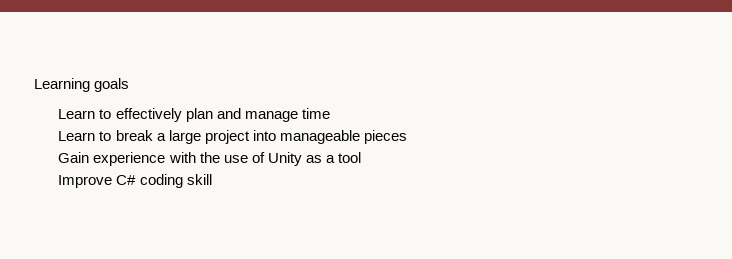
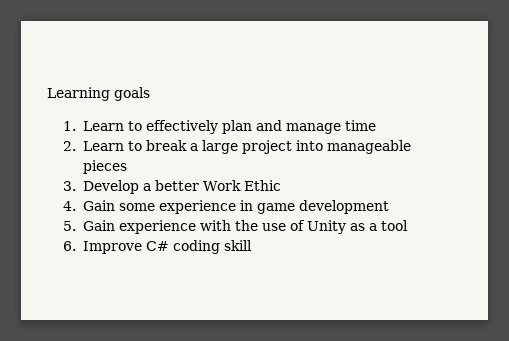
- Learn to effectively plan and manage time
+ 1. Learn to effectively plan and manage time
- Learn to break a large project into manageable pieces
+ 2. Learn to break a large project into manageable pieces
- Gain experience with the use of Unity as a tool
+ 3. Develop a better Work Ethic
+ 4. Gain some experience in game development
+ 5. Gain experience with the use of Unity as a tool
- Improve C# coding skill
+ 6. Improve C# coding skill

